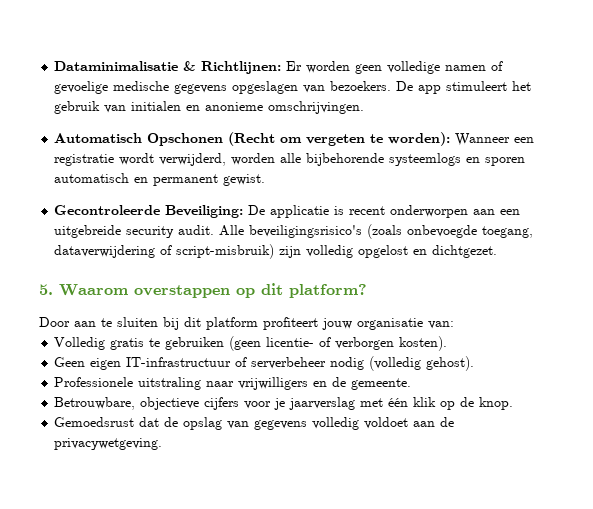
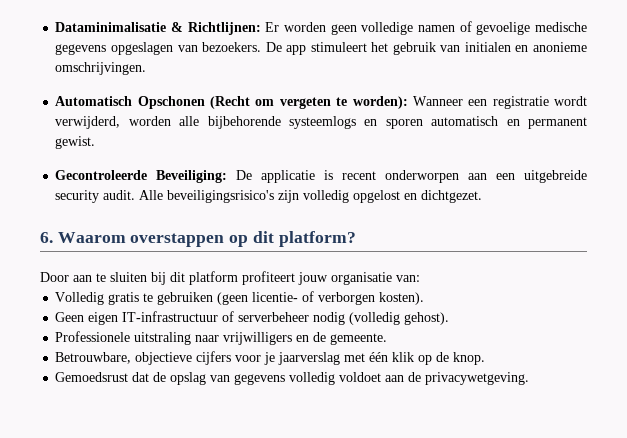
- Alle beveiligingsrisico's (zoals onbevoegde toegang, dataverwijdering of script-misbruik) zijn volledig opgelost en dichtgezet.
+ Alle beveiligingsrisico's zijn volledig opgelost en dichtgezet.
- 5. Waarom overstappen op dit platform?
+ 6. Waarom overstappen op dit platform?

